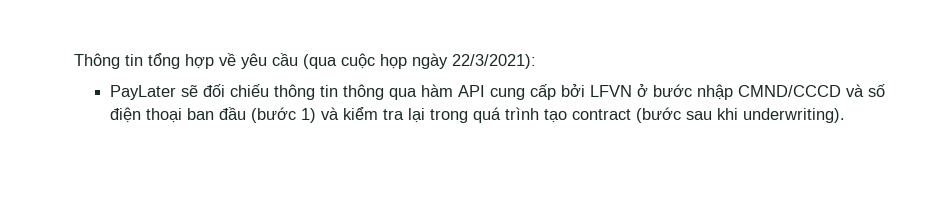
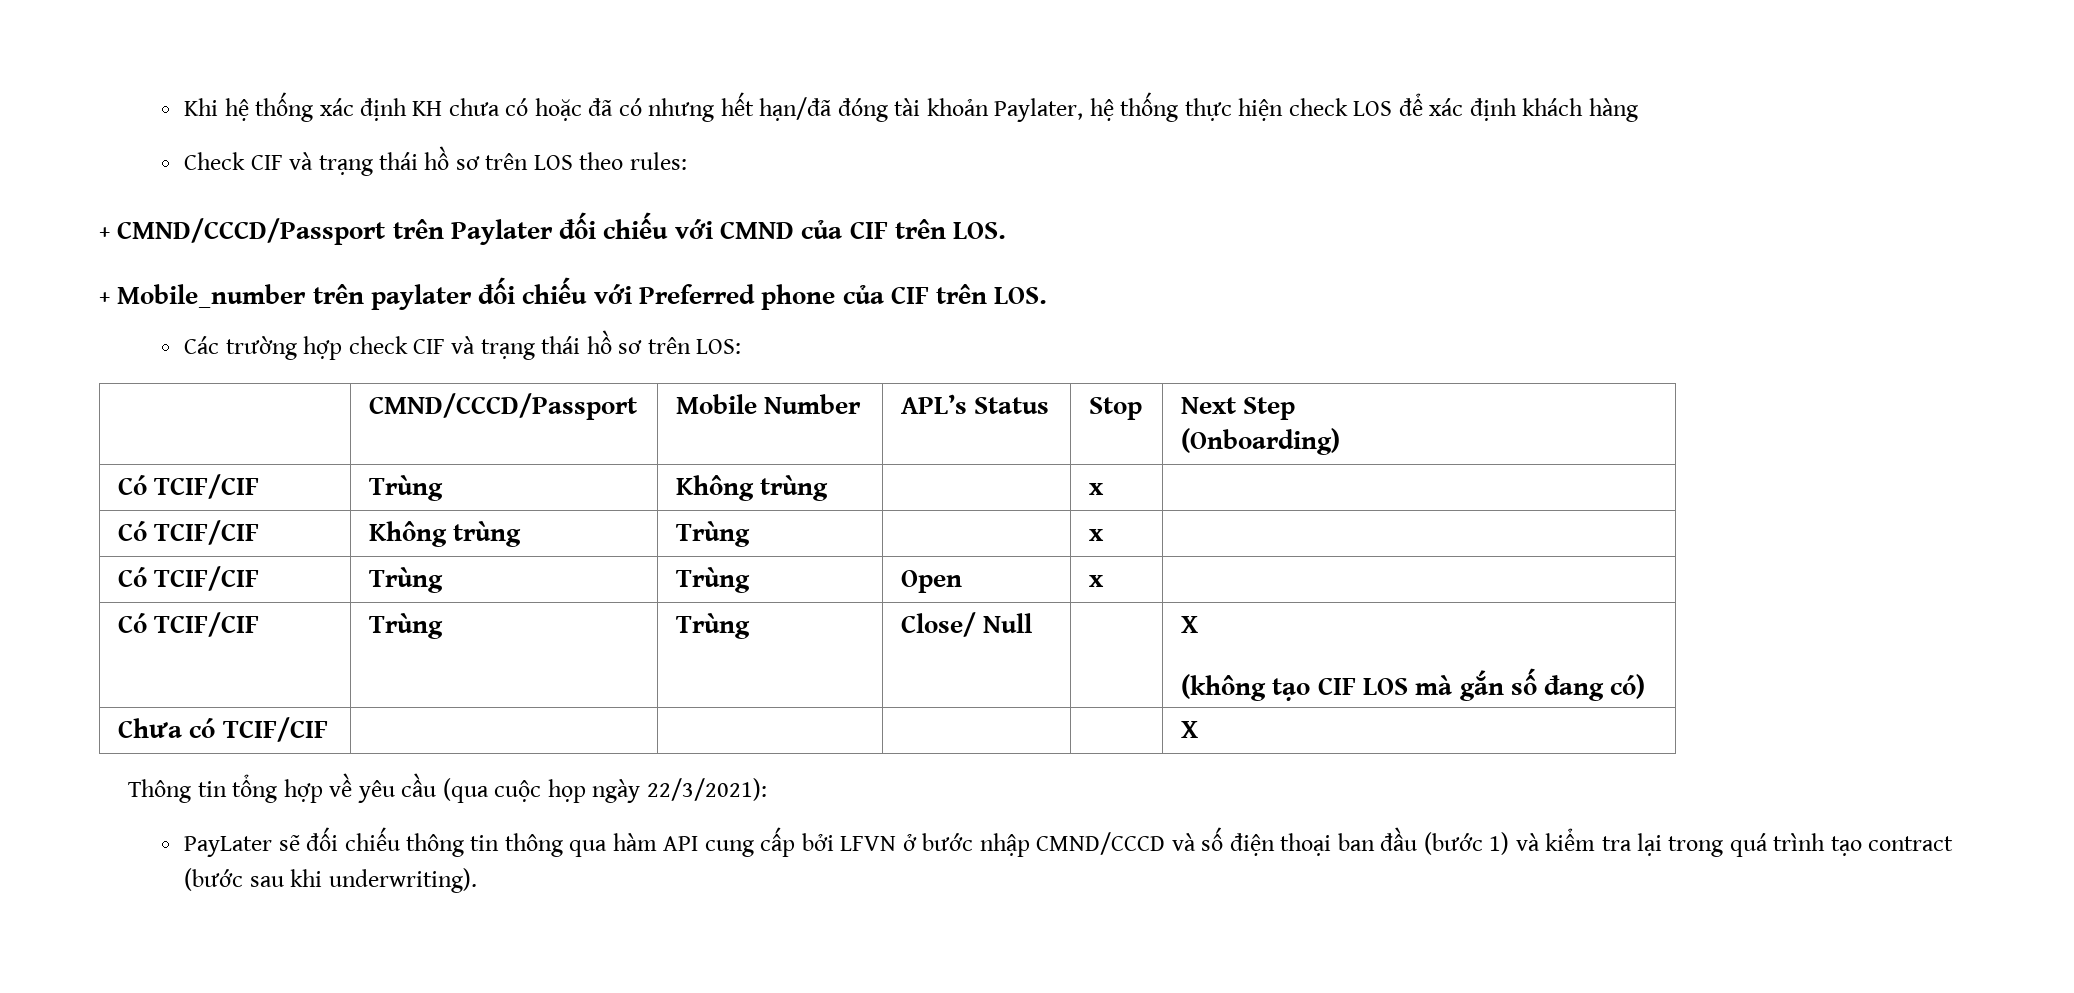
+ Khi hệ thống xác định KH chưa có hoặc đã có nhưng hết hạn/đã đóng tài khoản Paylater, hệ thống thực hiện check LOS để xác định khách hàng
+ Check CIF và trạng thái hồ sơ trên LOS theo rules:
+ + CMND/CCCD/Passport trên Paylater đối chiếu với CMND của CIF trên LOS.
+ + Mobile_number trên paylater đối chiếu với Preferred phone của CIF trên LOS.
+ Các trường hợp check CIF và trạng thái hồ sơ trên LOS:
+ | CMND/CCCD/Passport | Mobile Number | APL’s Status | Stop | Next Step
+ (Onboarding)
+ Có TCIF/CIF | Trùng | Không trùng | | x |
+ Có TCIF/CIF | Không trùng | Trùng | | x |
+ Có TCIF/CIF | Trùng | Trùng | Open | x |
+ Có TCIF/CIF | Trùng | Trùng | Close/ Null | | X
+ (không tạo CIF LOS mà gắn số đang có)
+ Chưa có TCIF/CIF | | | | | X

